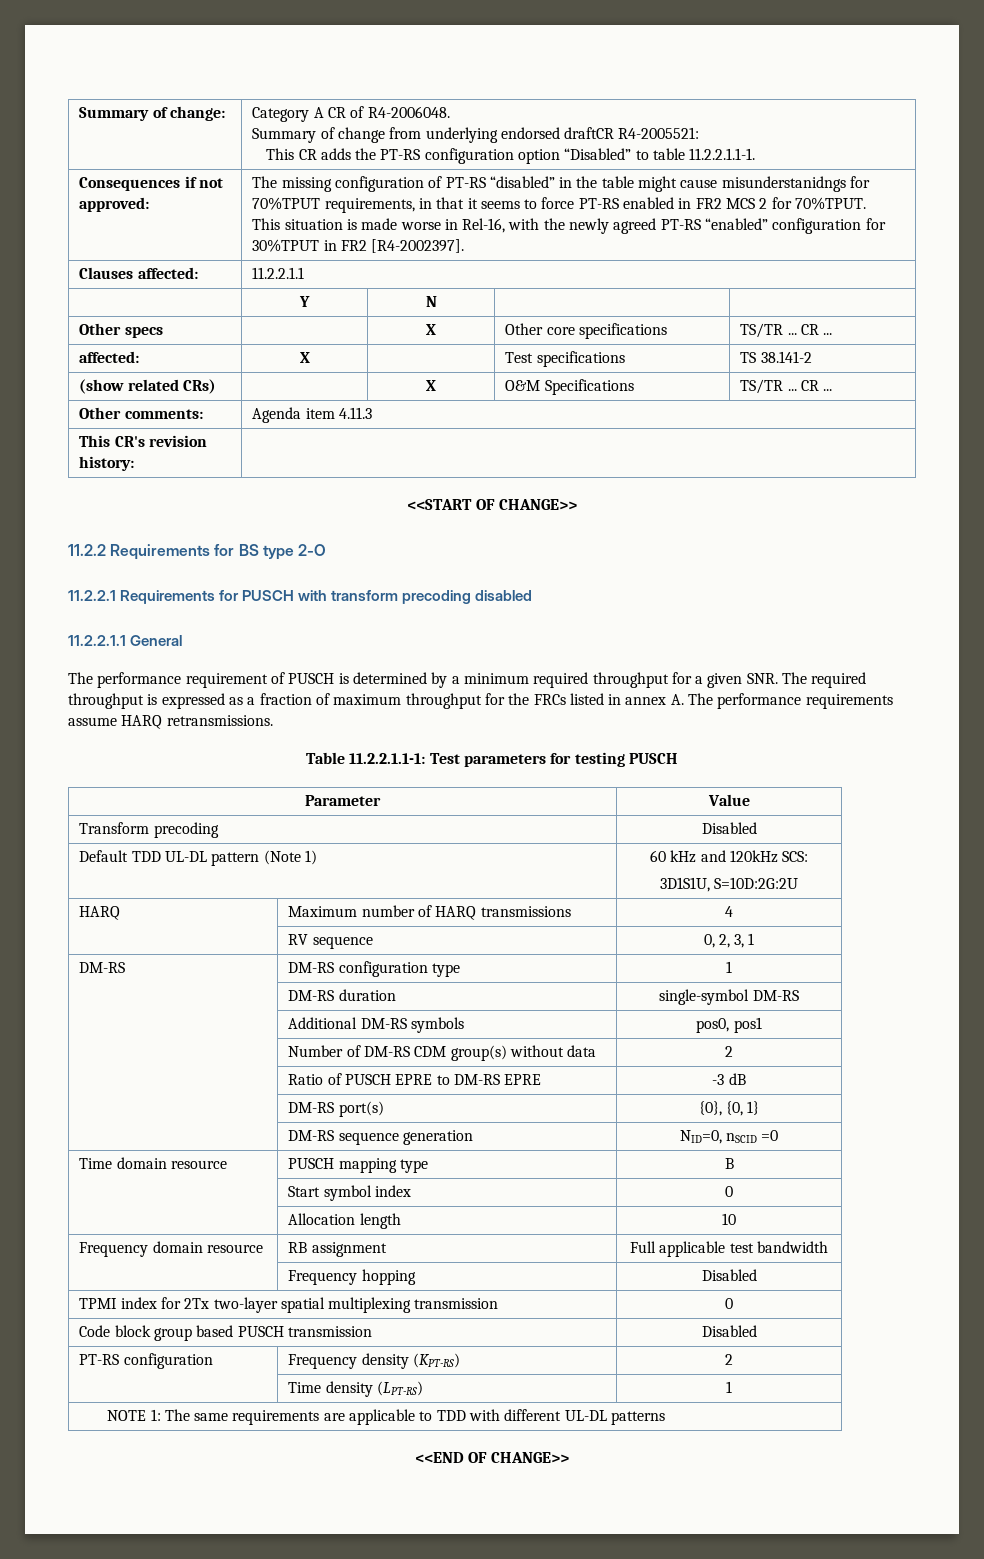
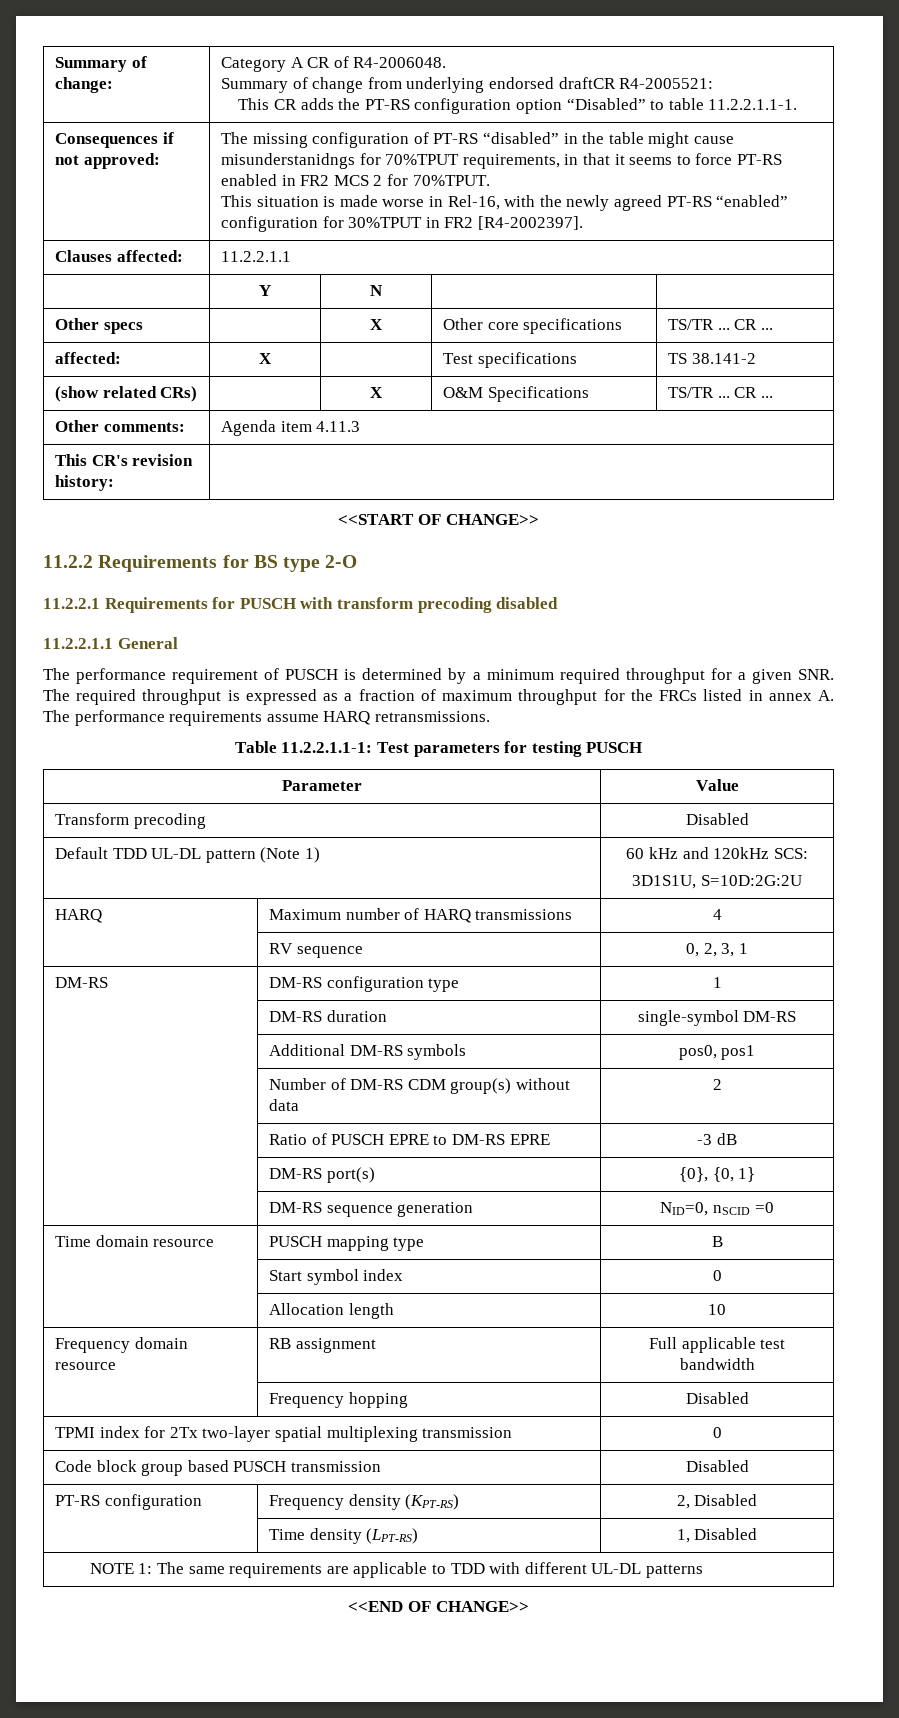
- PT-RS configuration | Frequency density (KPT-RS) | 2
+ PT-RS configuration | Frequency density (KPT-RS) | 2, Disabled
- | Time density (LPT-RS) | 1
+ | Time density (LPT-RS) | 1, Disabled

